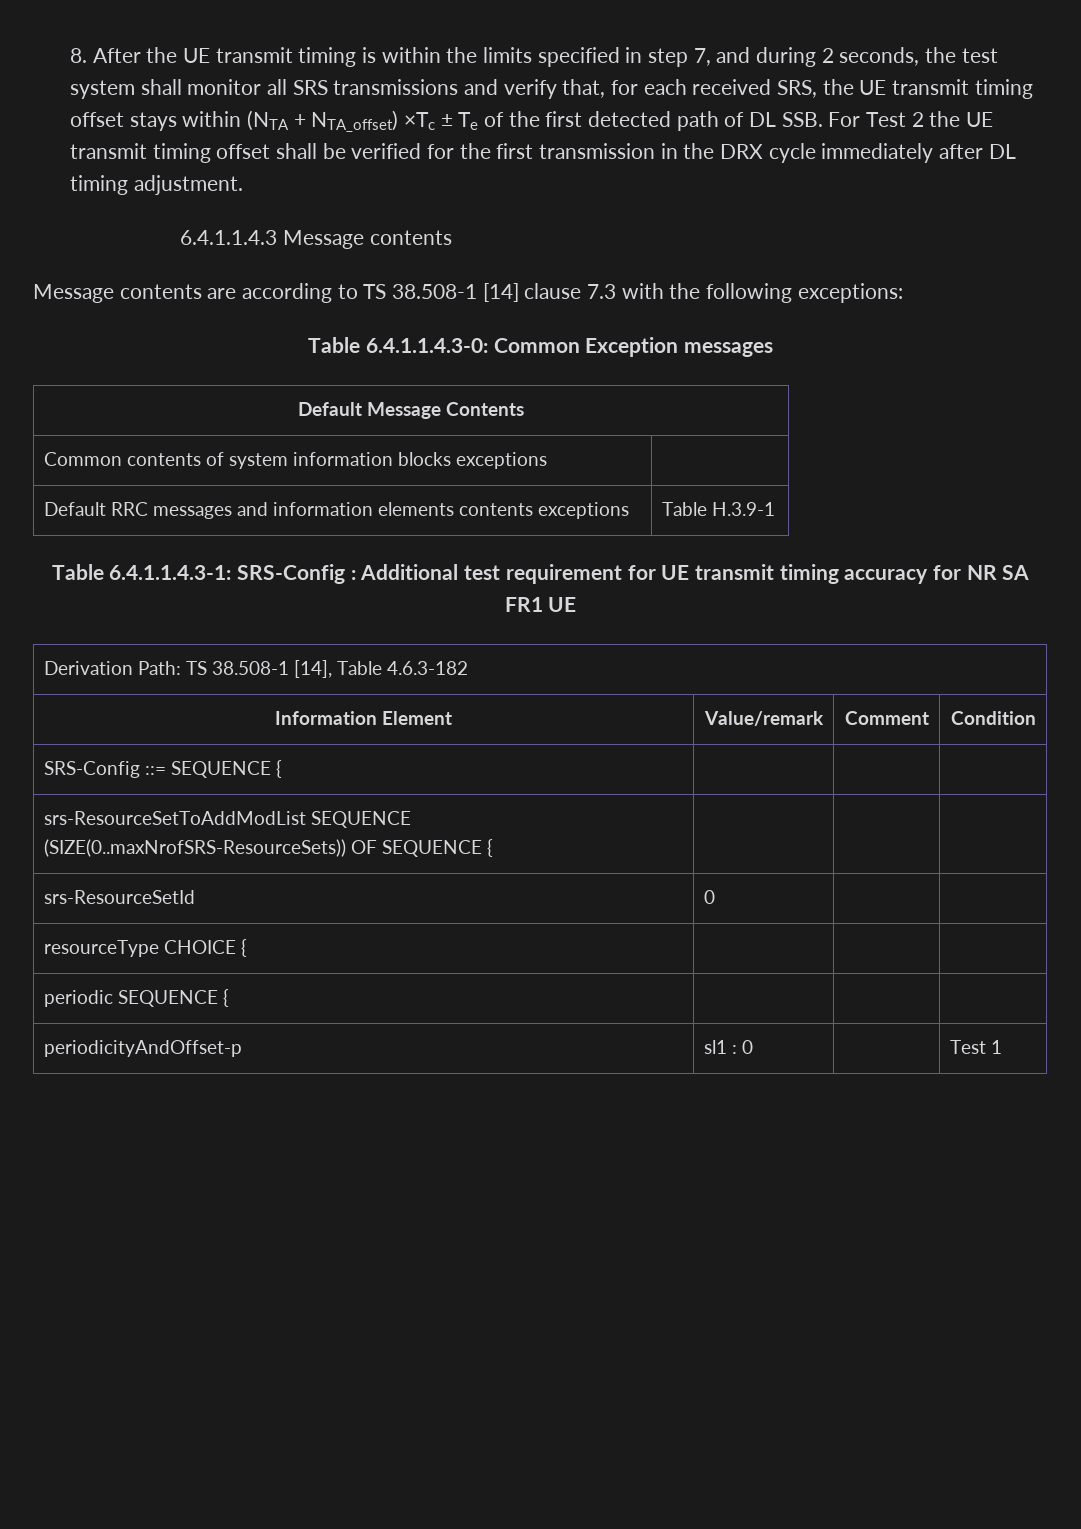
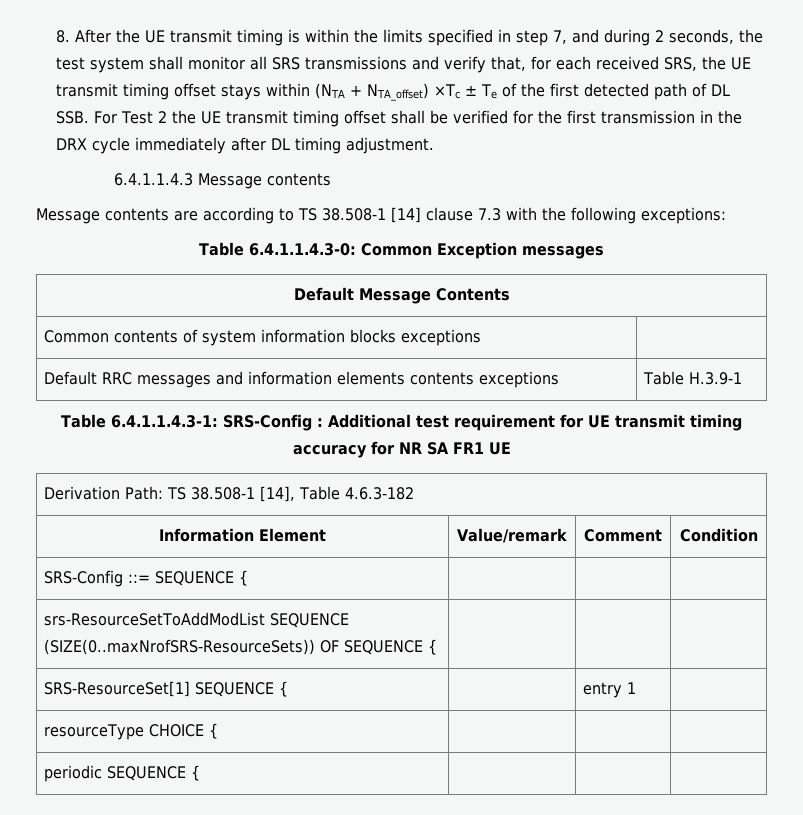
- srs-ResourceSetId | 0 | |
+ SRS-ResourceSet[1] SEQUENCE { | | entry 1 |
- periodicityAndOffset-p | sl1 : 0 | | Test 1

